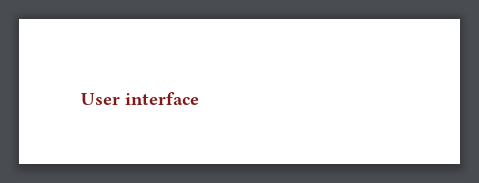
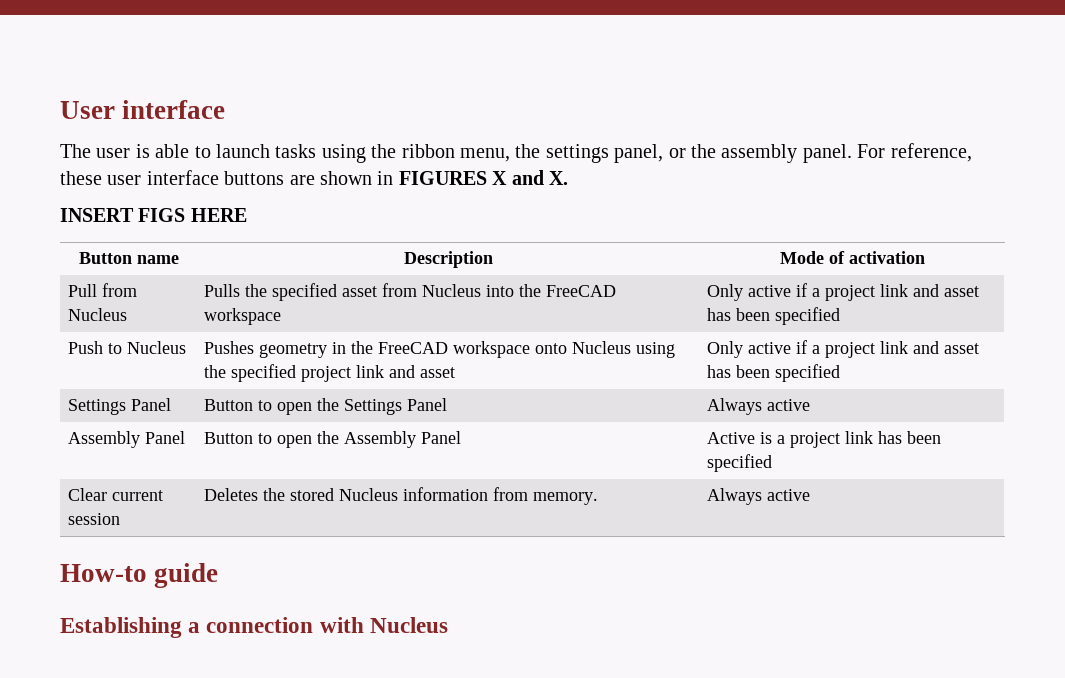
+ The user is able to launch tasks using the ribbon menu, the settings panel, or the assembly panel. For reference, these user interface buttons are shown in FIGURES X and X.
+ INSERT FIGS HERE
+ Button name | Description | Mode of activation
+ Pull from Nucleus | Pulls the specified asset from Nucleus into the FreeCAD workspace | Only active if a project link and asset has been specified
+ Push to Nucleus | Pushes geometry in the FreeCAD workspace onto Nucleus using the specified project link and asset | Only active if a project link and asset has been specified
+ Settings Panel | Button to open the Settings Panel | Always active
+ Assembly Panel | Button to open the Assembly Panel | Active is a project link has been specified
+ Clear current session | Deletes the stored Nucleus information from memory. | Always active
+ How-to guide
+ Establishing a connection with Nucleus

